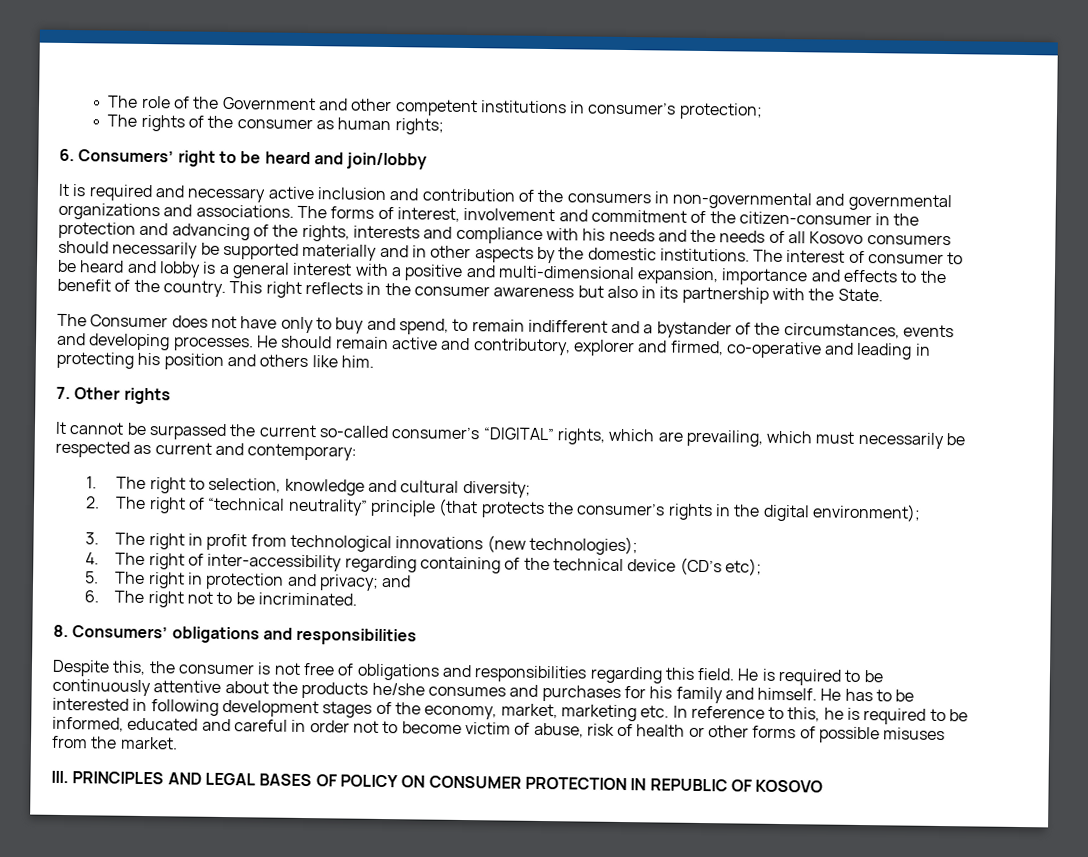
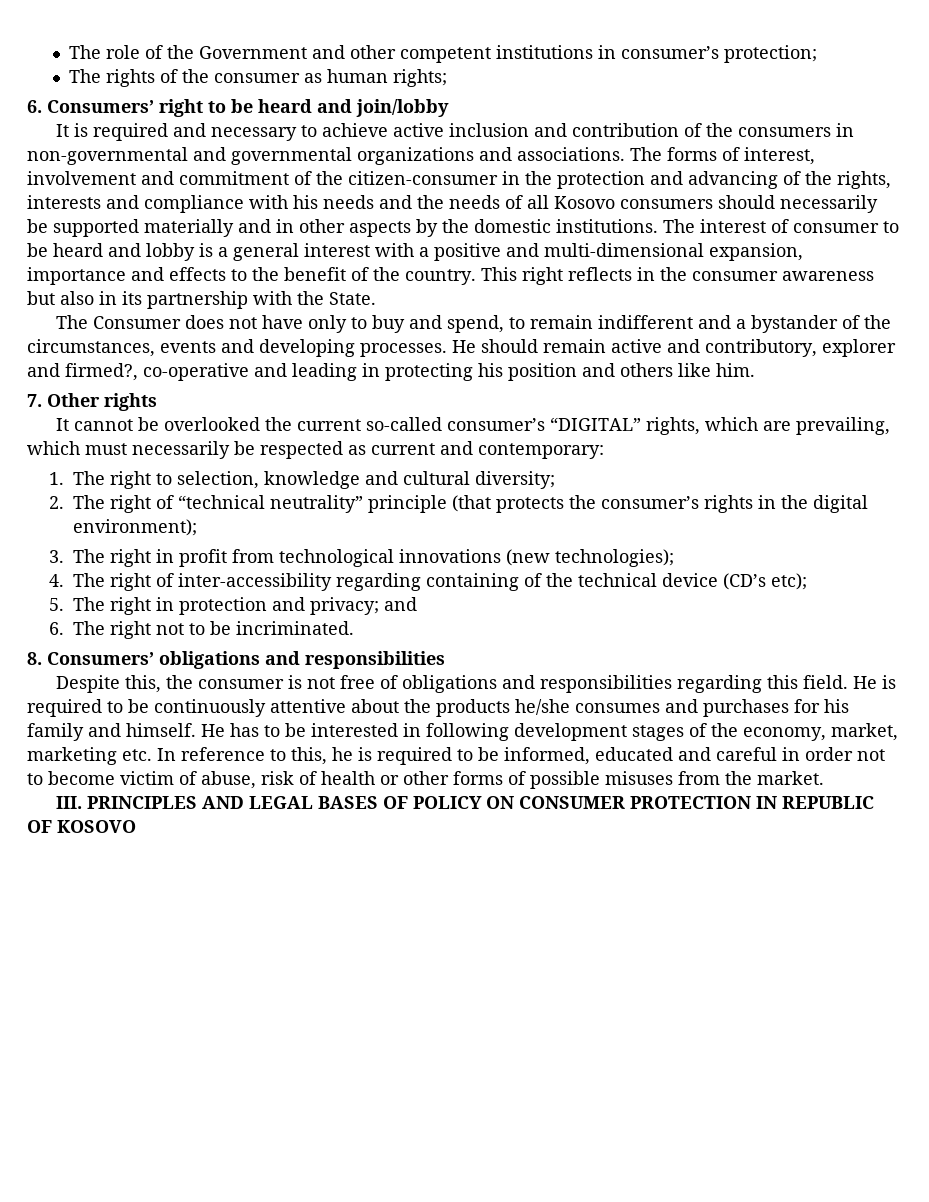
- It is required and necessary active inclusion and contribution of the consumers in non-governmental and governmental organizations and associations.
+ It is required and necessary to achieve active inclusion and contribution of the consumers in non-governmental and governmental organizations and associations.
- He should remain active and contributory, explorer and firmed, co-operative and leading in protecting his position and others like him.
+ He should remain active and contributory, explorer and firmed?, co-operative and leading in protecting his position and others like him.
- It cannot be surpassed the current so-called consumer’s “DIGITAL” rights, which are prevailing, which must necessarily be respected as current and contemporary:
+ It cannot be overlooked the current so-called consumer’s “DIGITAL” rights, which are prevailing, which must necessarily be respected as current and contemporary:

